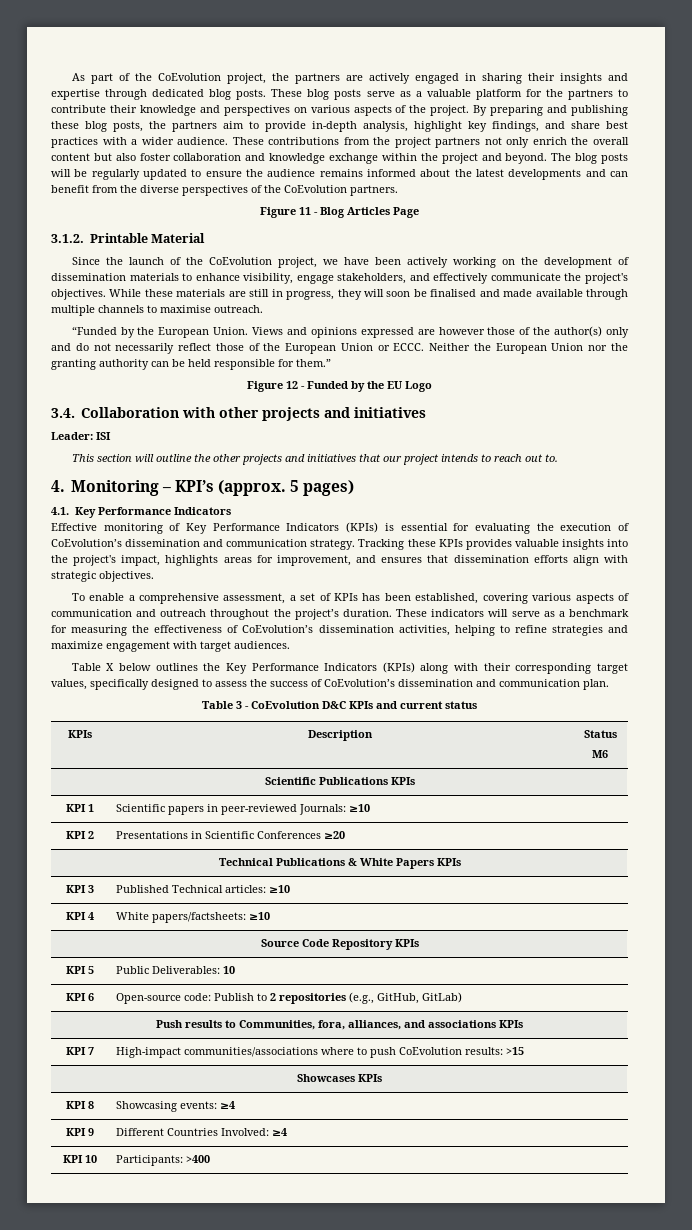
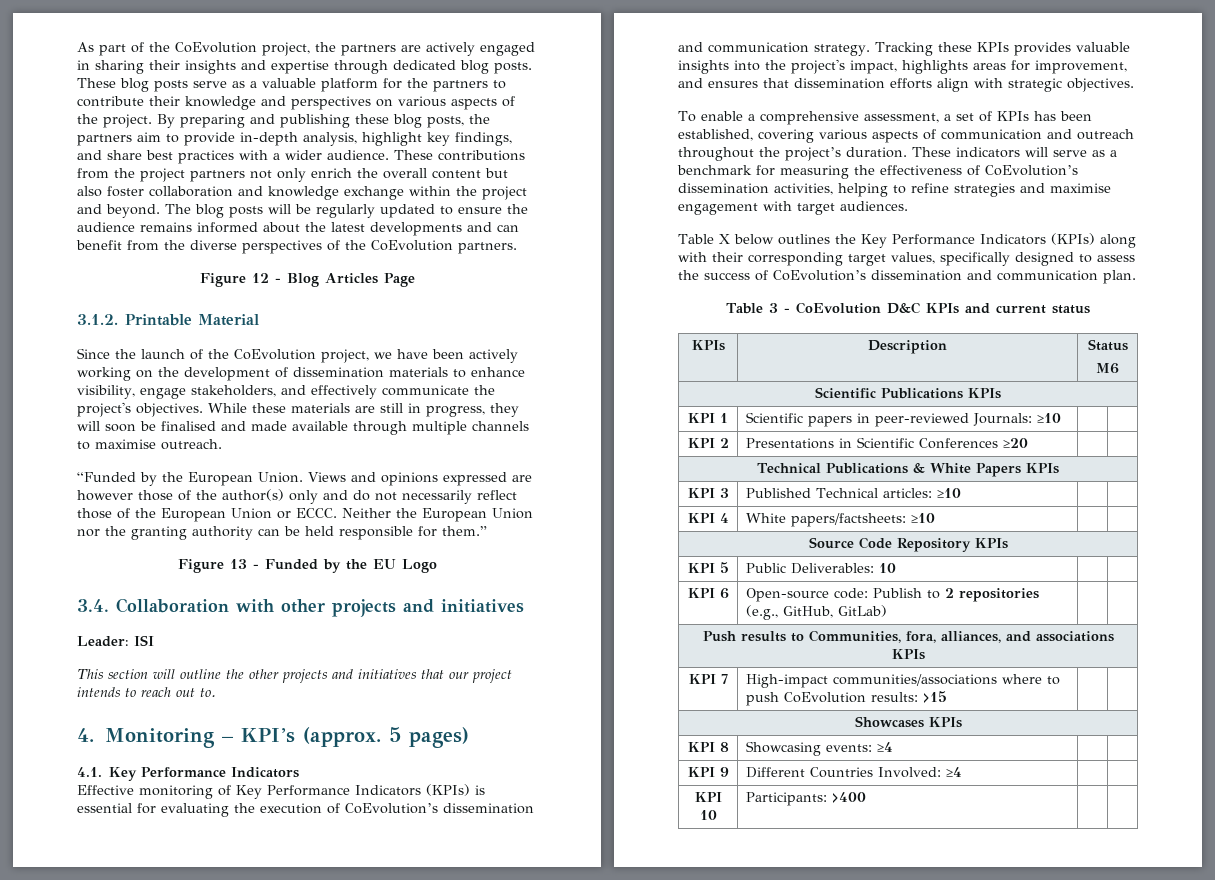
- Figure 11 - Blog Articles Page
+ Figure 12 - Blog Articles Page
- Figure 12 - Funded by the EU Logo
+ Figure 13 - Funded by the EU Logo
- These indicators will serve as a benchmark for measuring the effectiveness of CoEvolution’s dissemination activities, helping to refine strategies and maximize engagement with target audiences.
+ These indicators will serve as a benchmark for measuring the effectiveness of CoEvolution’s dissemination activities, helping to refine strategies and maximise engagement with target audiences.

